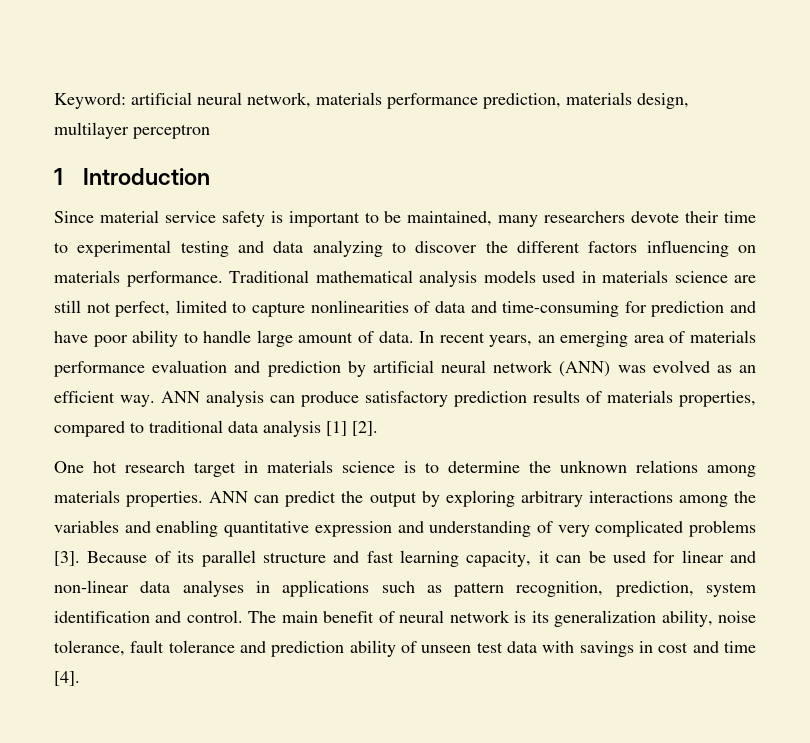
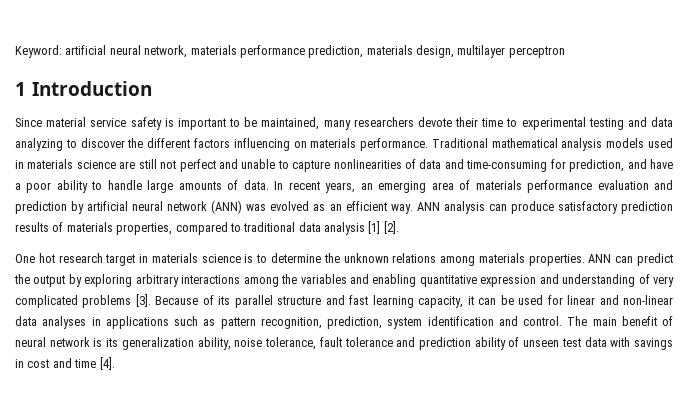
- Traditional mathematical analysis models used in materials science are still not perfect, limited to capture nonlinearities of data and time-consuming for prediction and have poor ability to handle large amount of data.
+ Traditional mathematical analysis models used in materials science are still not perfect and unable to capture nonlinearities of data and time-consuming for prediction, and have a poor ability to handle large amounts of data.

